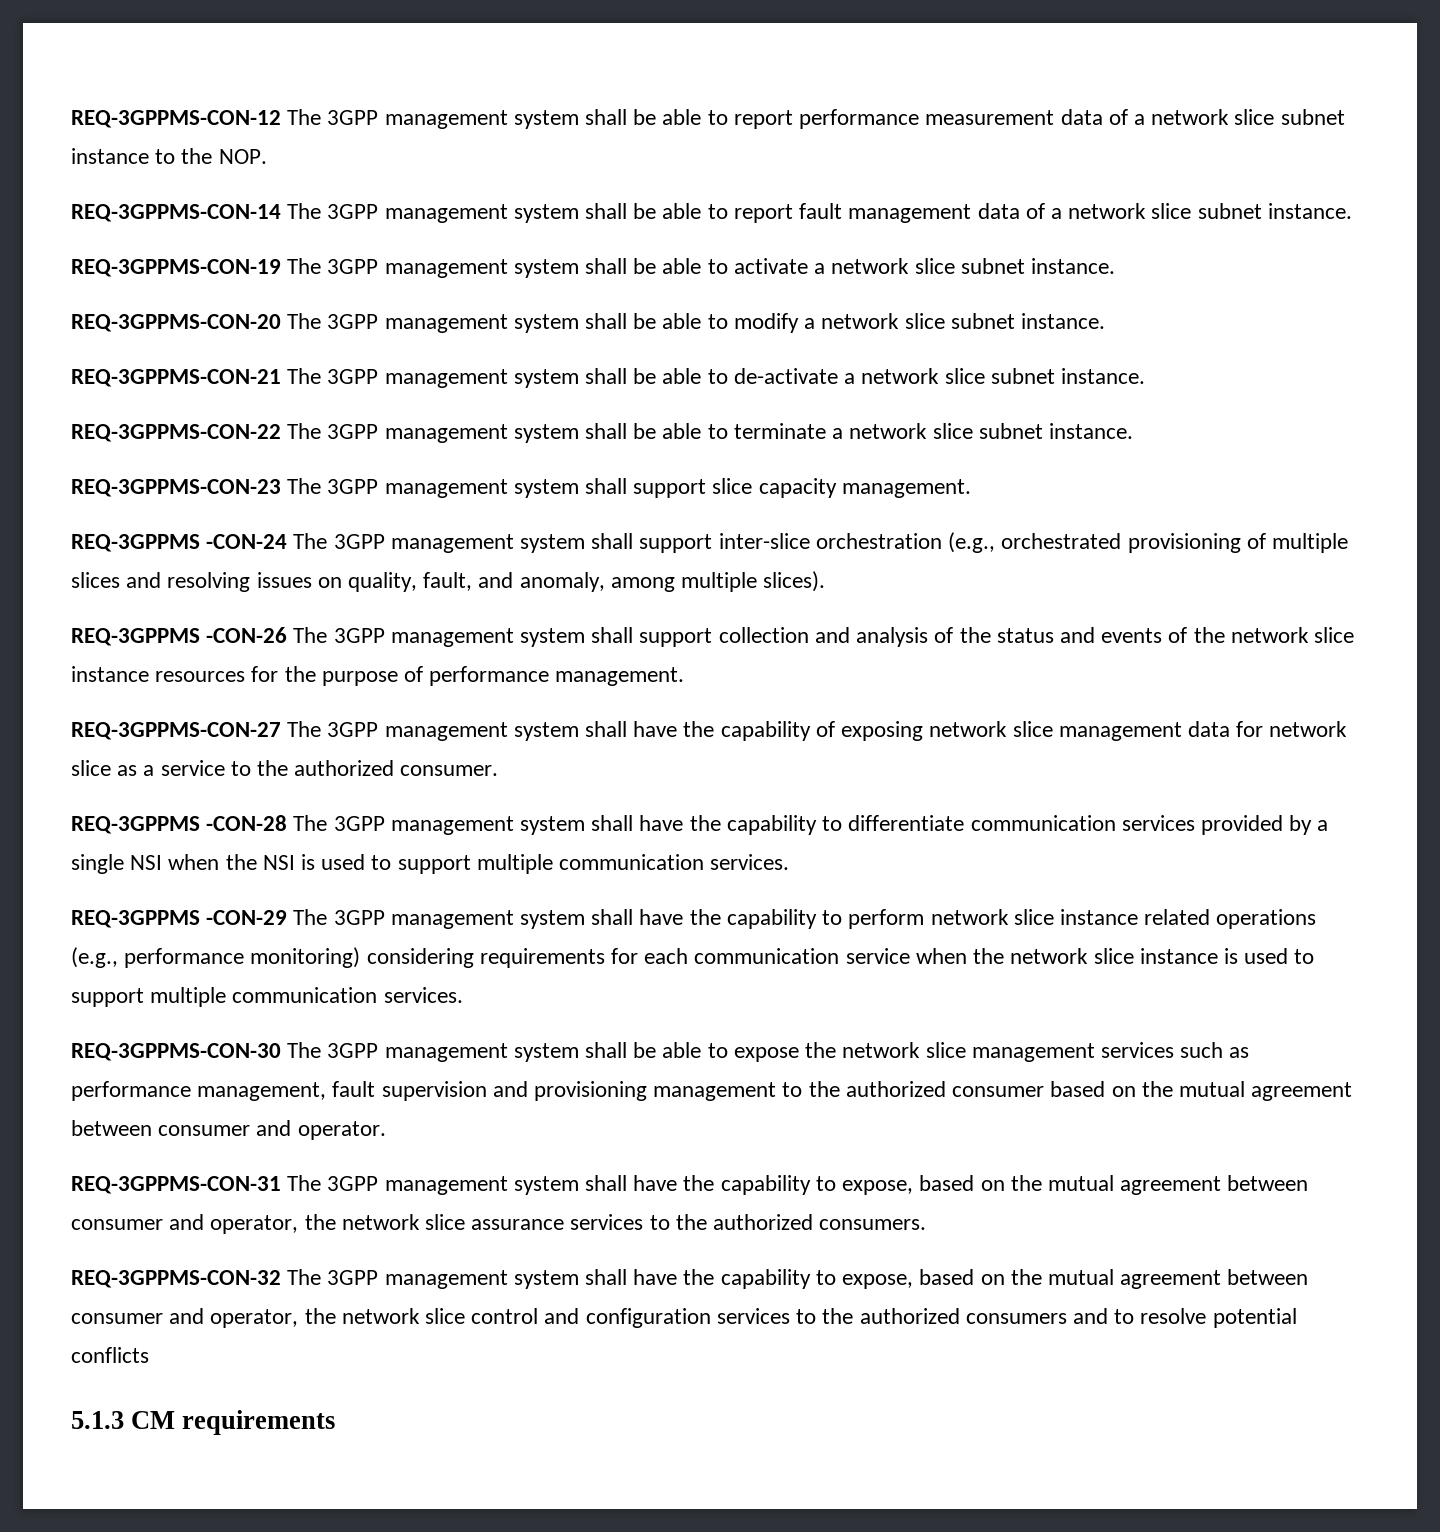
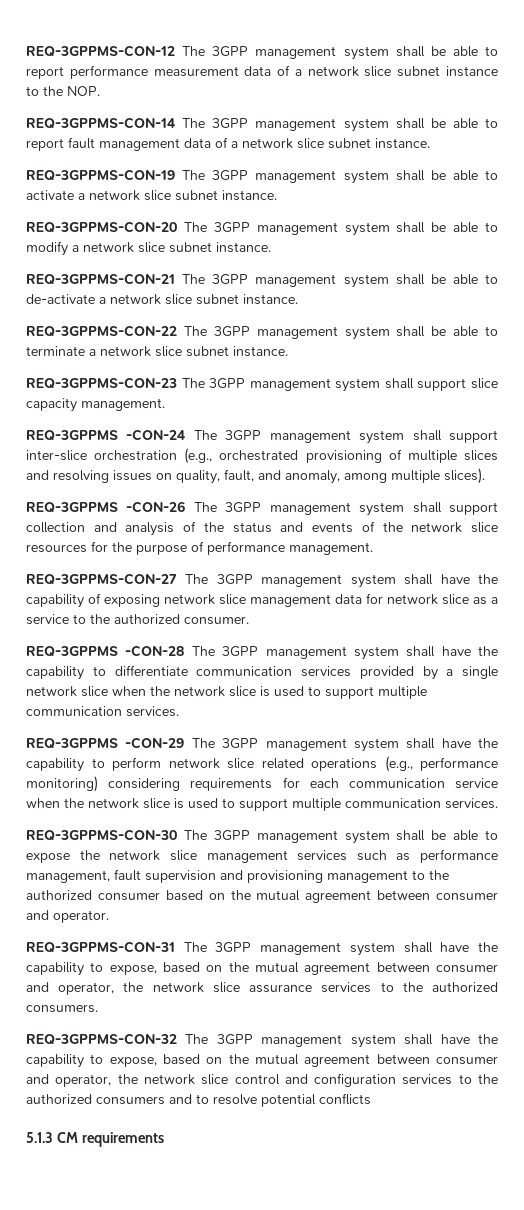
- REQ-3GPPMS -CON-26 The 3GPP management system shall support collection and analysis of the status and events of the network slice instance resources for the purpose of performance management.
+ REQ-3GPPMS -CON-26 The 3GPP management system shall support collection and analysis of the status and events of the network slice resources for the purpose of performance management.
- REQ-3GPPMS -CON-28 The 3GPP management system shall have the capability to differentiate communication services provided by a single NSI when the NSI is used to support multiple communication services.
+ REQ-3GPPMS -CON-28 The 3GPP management system shall have the capability to differentiate communication services provided by a single network slice when the network slice is used to support multiple communication services.
- REQ-3GPPMS -CON-29 The 3GPP management system shall have the capability to perform network slice instance related operations (e.g., performance monitoring) considering requirements for each communication service when the network slice instance is used to support multiple communication services.
+ REQ-3GPPMS -CON-29 The 3GPP management system shall have the capability to perform network slice related operations (e.g., performance monitoring) considering requirements for each communication service when the network slice is used to support multiple communication services.

